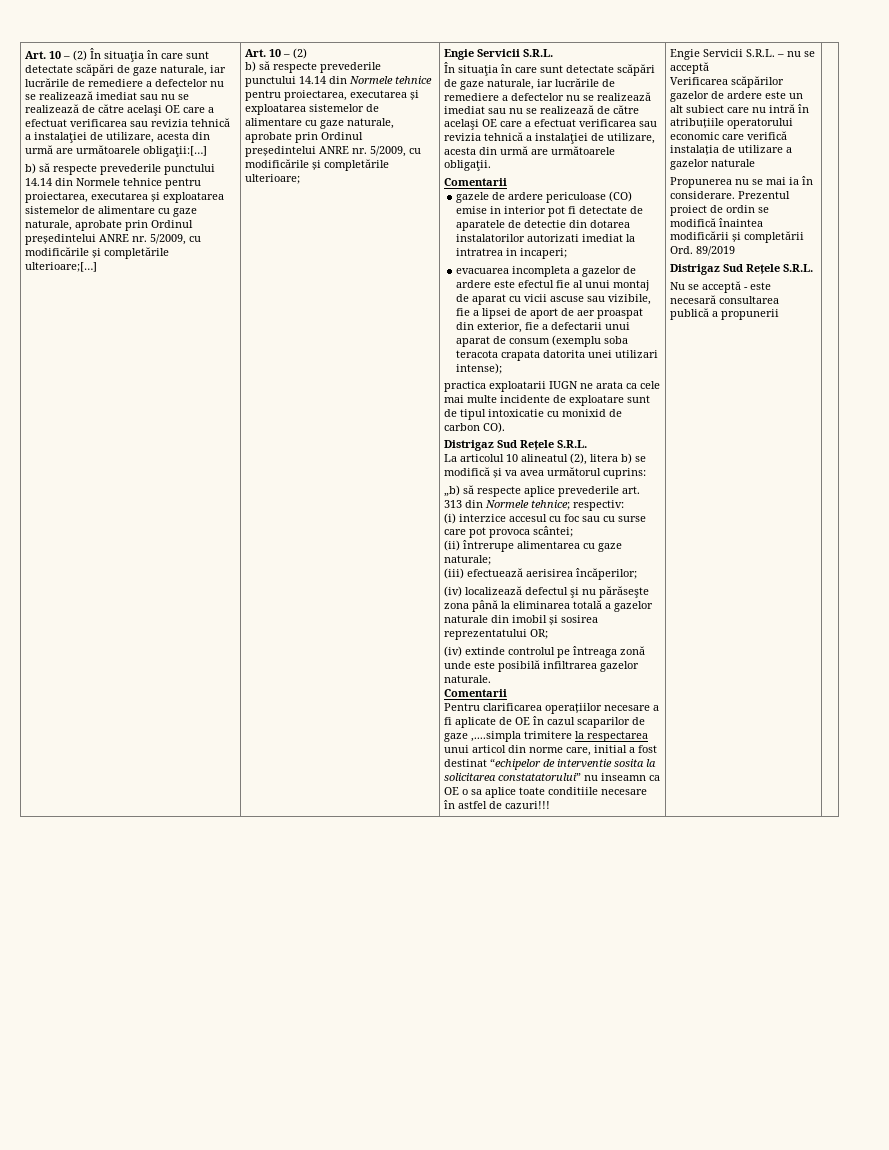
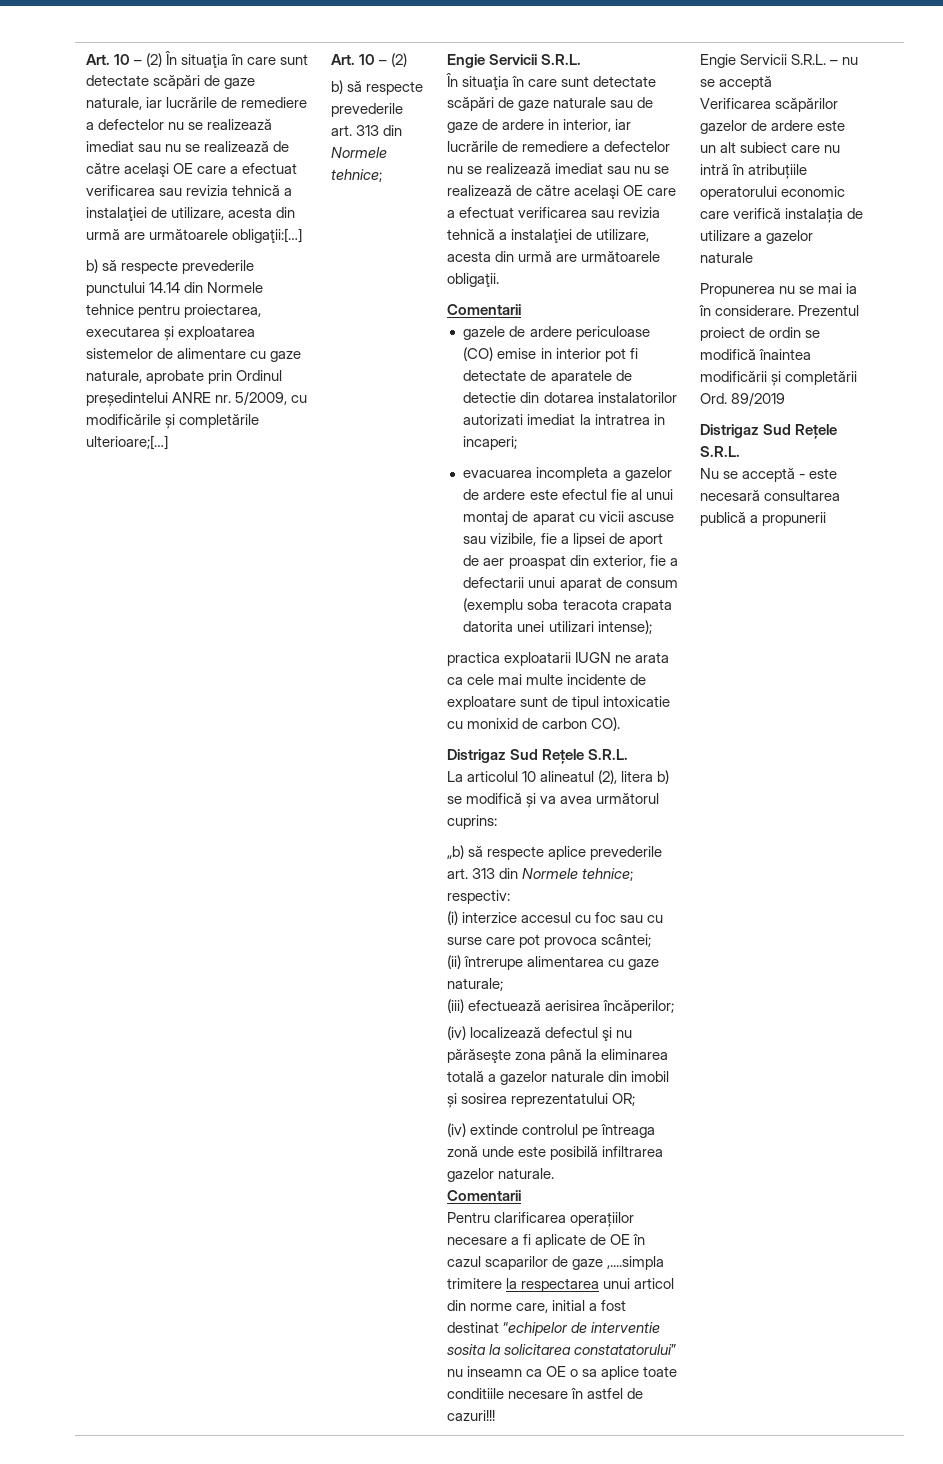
- b) să respecte prevederile punctului 14.14 din Normele tehnice pentru proiectarea, executarea și exploatarea sistemelor de alimentare cu gaze naturale, aprobate prin Ordinul președintelui ANRE nr. 5/2009, cu modificările și completările ulterioare;
+ b) să respecte prevederile art. 313 din Normele tehnice;
- În situaţia în care sunt detectate scăpări de gaze naturale, iar lucrările de remediere a defectelor nu se realizează imediat sau nu se realizează de către acelaşi OE care a efectuat verificarea sau revizia tehnică a instalaţiei de utilizare, acesta din urmă are următoarele obligaţii.
+ În situaţia în care sunt detectate scăpări de gaze naturale sau de gaze de ardere in interior, iar lucrările de remediere a defectelor nu se realizează imediat sau nu se realizează de către acelaşi OE care a efectuat verificarea sau revizia tehnică a instalaţiei de utilizare, acesta din urmă are următoarele obligaţii.

